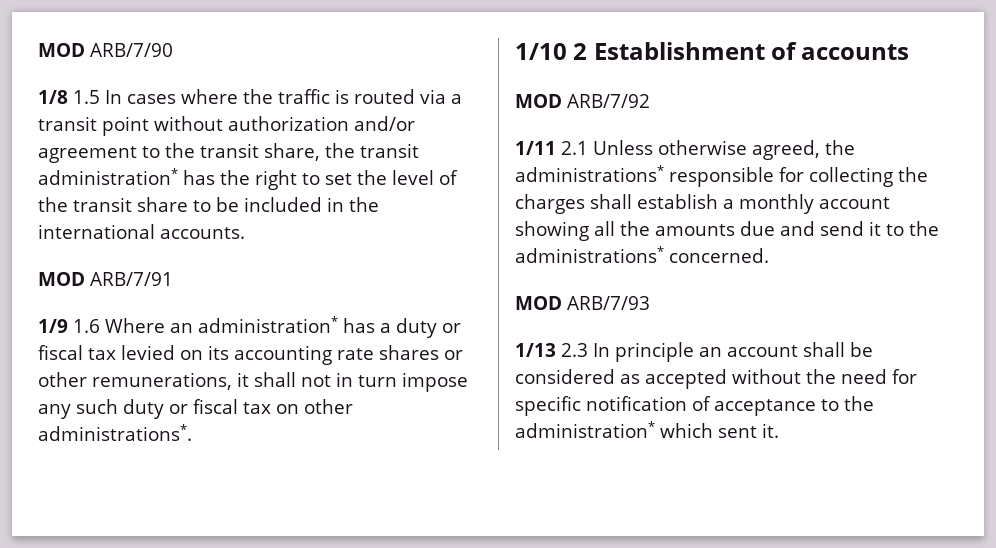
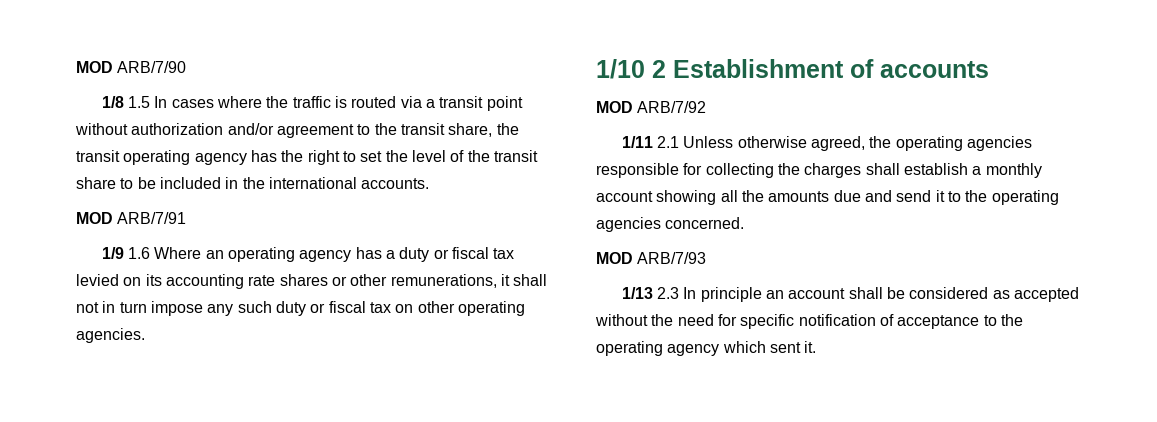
- 1/8 1.5 In cases where the traffic is routed via a transit point without authorization and/or agreement to the transit share, the transit administration* has the right to set the level of the transit share to be included in the international accounts.
+ 1/8 1.5 In cases where the traffic is routed via a transit point without authorization and/or agreement to the transit share, the transit operating agency has the right to set the level of the transit share to be included in the international accounts.
- 1/9 1.6 Where an administration* has a duty or fiscal tax levied on its accounting rate shares or other remunerations, it shall not in turn impose any such duty or fiscal tax on other administrations*.
+ 1/9 1.6 Where an operating agency has a duty or fiscal tax levied on its accounting rate shares or other remunerations, it shall not in turn impose any such duty or fiscal tax on other operating agencies.
- 1/11 2.1 Unless otherwise agreed, the administrations* responsible for collecting the charges shall establish a monthly account showing all the amounts due and send it to the administrations* concerned.
+ 1/11 2.1 Unless otherwise agreed, the operating agencies responsible for collecting the charges shall establish a monthly account showing all the amounts due and send it to the operating agencies concerned.
- 1/13 2.3 In principle an account shall be considered as accepted without the need for specific notification of acceptance to the administration* which sent it.
+ 1/13 2.3 In principle an account shall be considered as accepted without the need for specific notification of acceptance to the operating agency which sent it.

